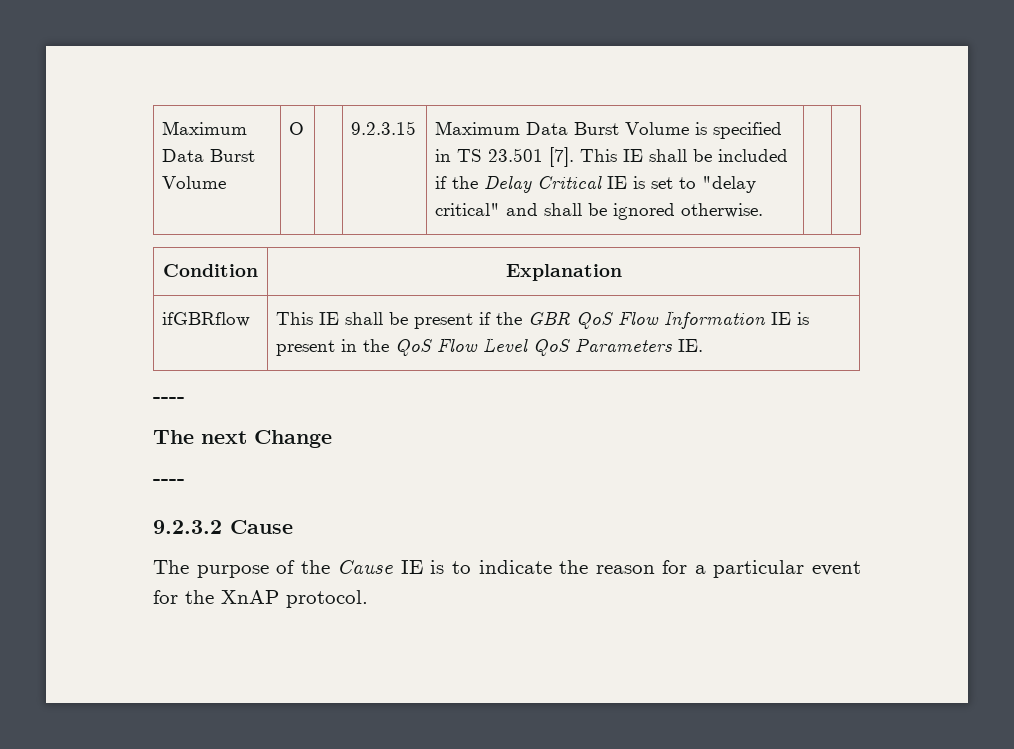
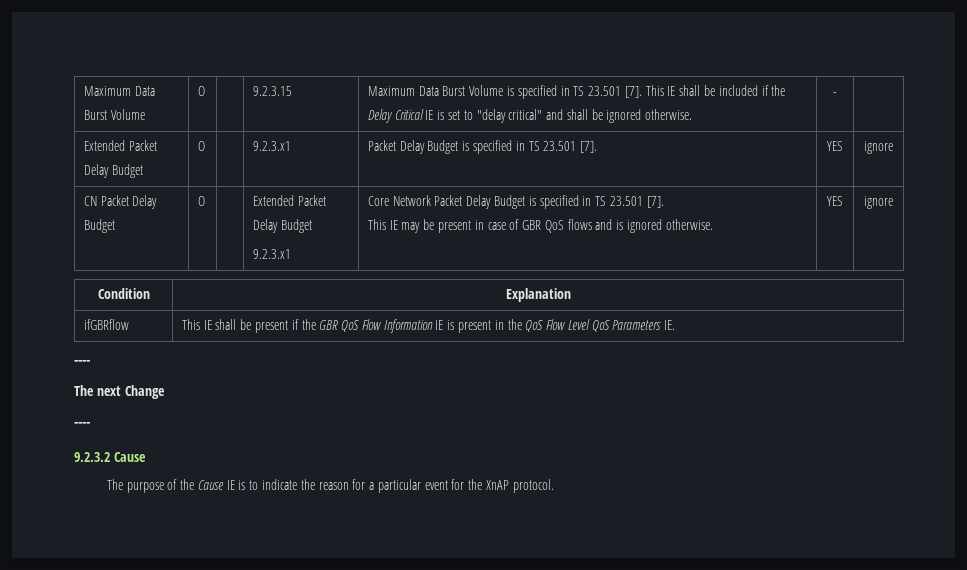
- Maximum Data Burst Volume | O | | 9.2.3.15 | Maximum Data Burst Volume is specified in TS 23.501 [7]. This IE shall be included if the Delay Critical IE is set to "delay critical" and shall be ignored otherwise. | |
+ Maximum Data Burst Volume | O | | 9.2.3.15 | Maximum Data Burst Volume is specified in TS 23.501 [7]. This IE shall be included if the Delay Critical IE is set to "delay critical" and shall be ignored otherwise. | - |
+ Extended Packet Delay Budget | O | | 9.2.3.x1 | Packet Delay Budget is specified in TS 23.501 [7]. | YES | ignore
+ CN Packet Delay Budget | O | | Extended Packet Delay Budget
+ 9.2.3.x1 | Core Network Packet Delay Budget is specified in TS 23.501 [7].
+ This IE may be present in case of GBR QoS flows and is ignored otherwise. | YES | ignore

